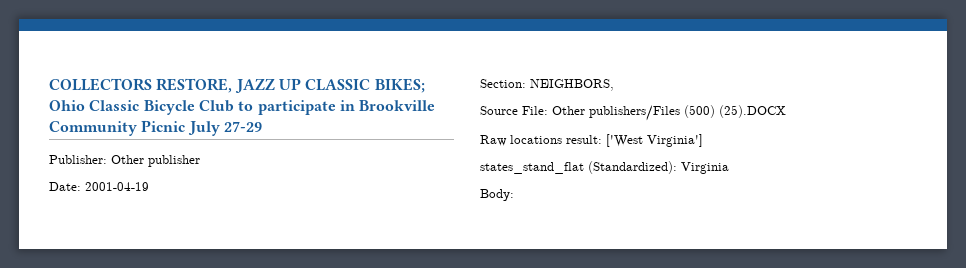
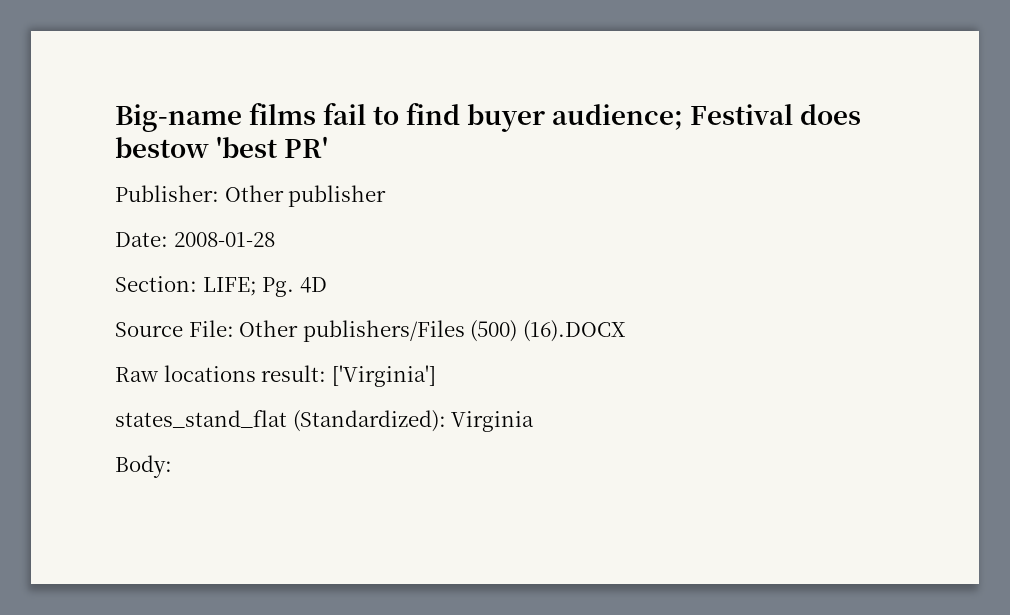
- COLLECTORS RESTORE, JAZZ UP CLASSIC BIKES; Ohio Classic Bicycle Club to participate in Brookville Community Picnic July 27-29
+ Big-name films fail to find buyer audience; Festival does bestow 'best PR'
- Date: 2001-04-19
+ Date: 2008-01-28
- Section: NEIGHBORS,
+ Section: LIFE; Pg. 4D
- Source File: Other publishers/Files (500) (25).DOCX
+ Source File: Other publishers/Files (500) (16).DOCX
- Raw locations result: ['West Virginia']
+ Raw locations result: ['Virginia']

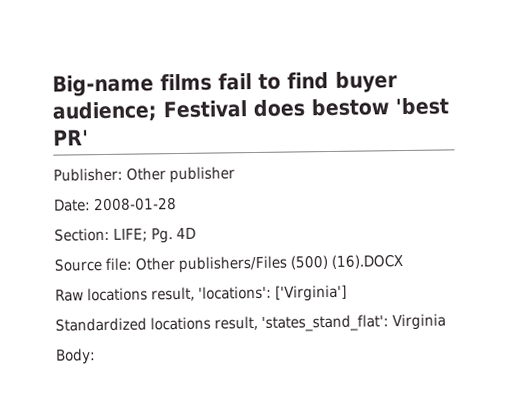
- Source File: Other publishers/Files (500) (16).DOCX
+ Source file: Other publishers/Files (500) (16).DOCX
- Raw locations result: ['Virginia']
+ Raw locations result, 'locations': ['Virginia']
- states_stand_flat (Standardized): Virginia
+ Standardized locations result, 'states_stand_flat': Virginia

